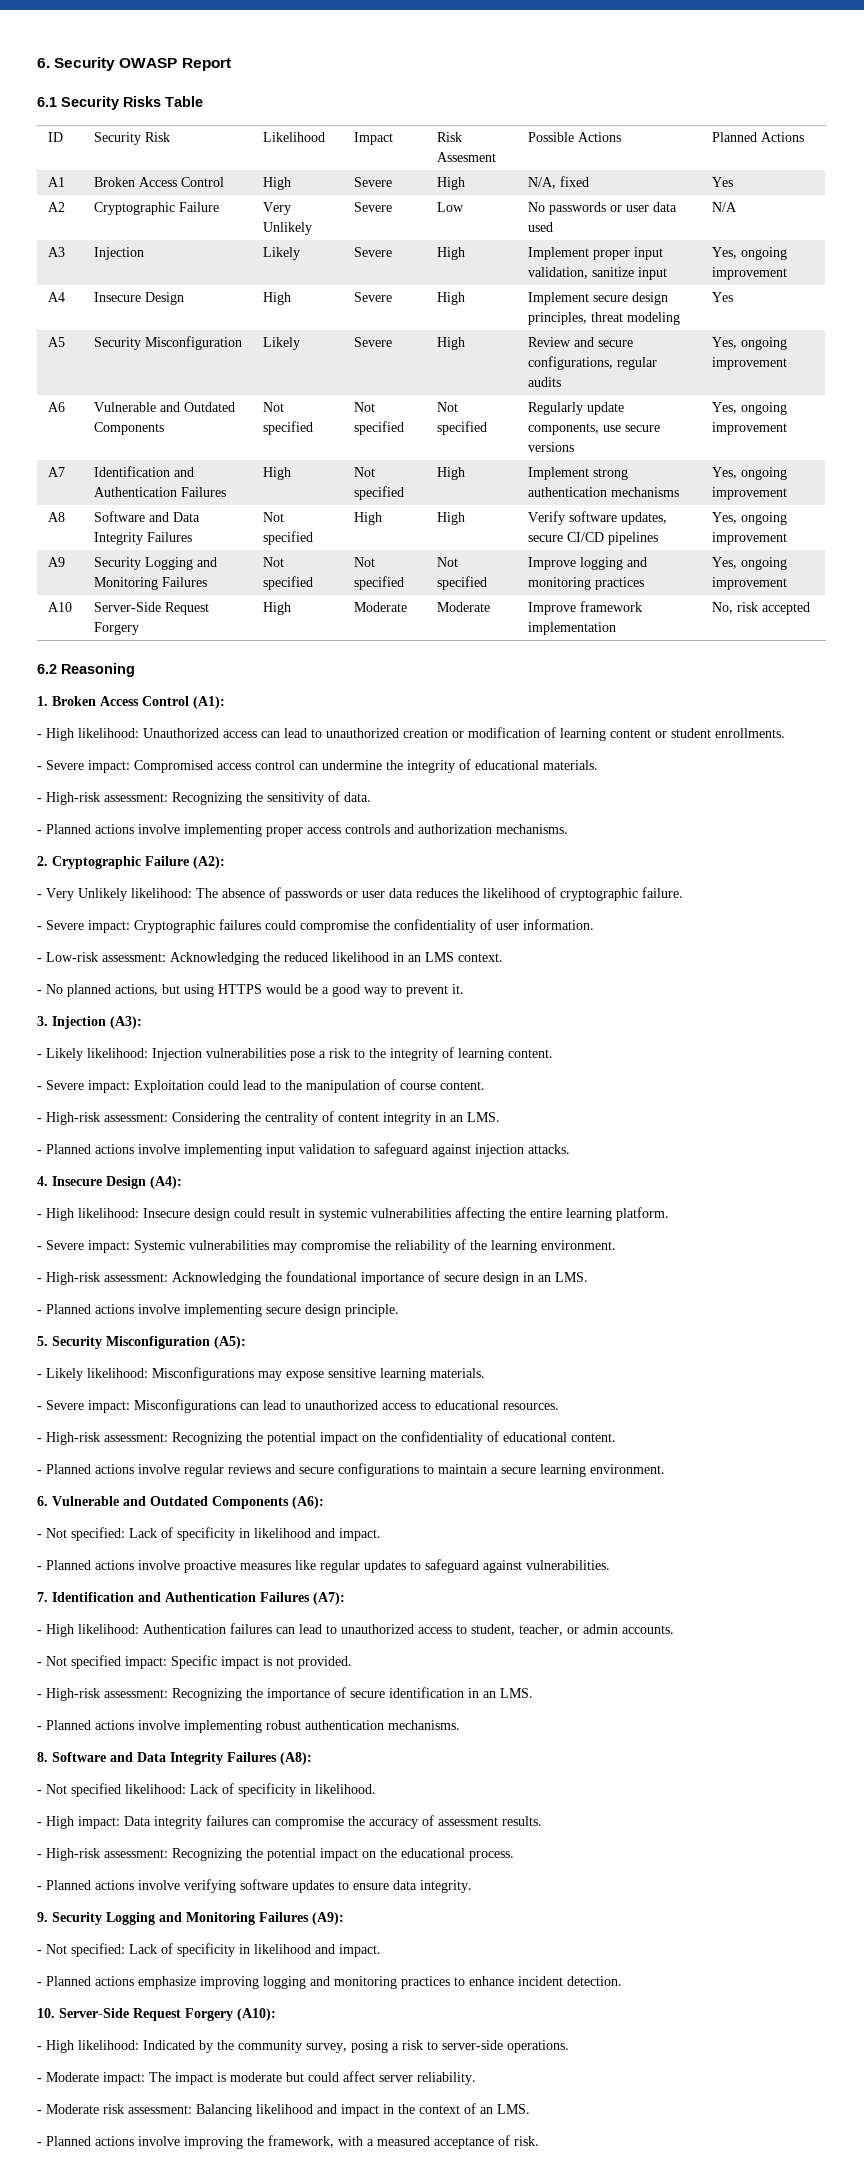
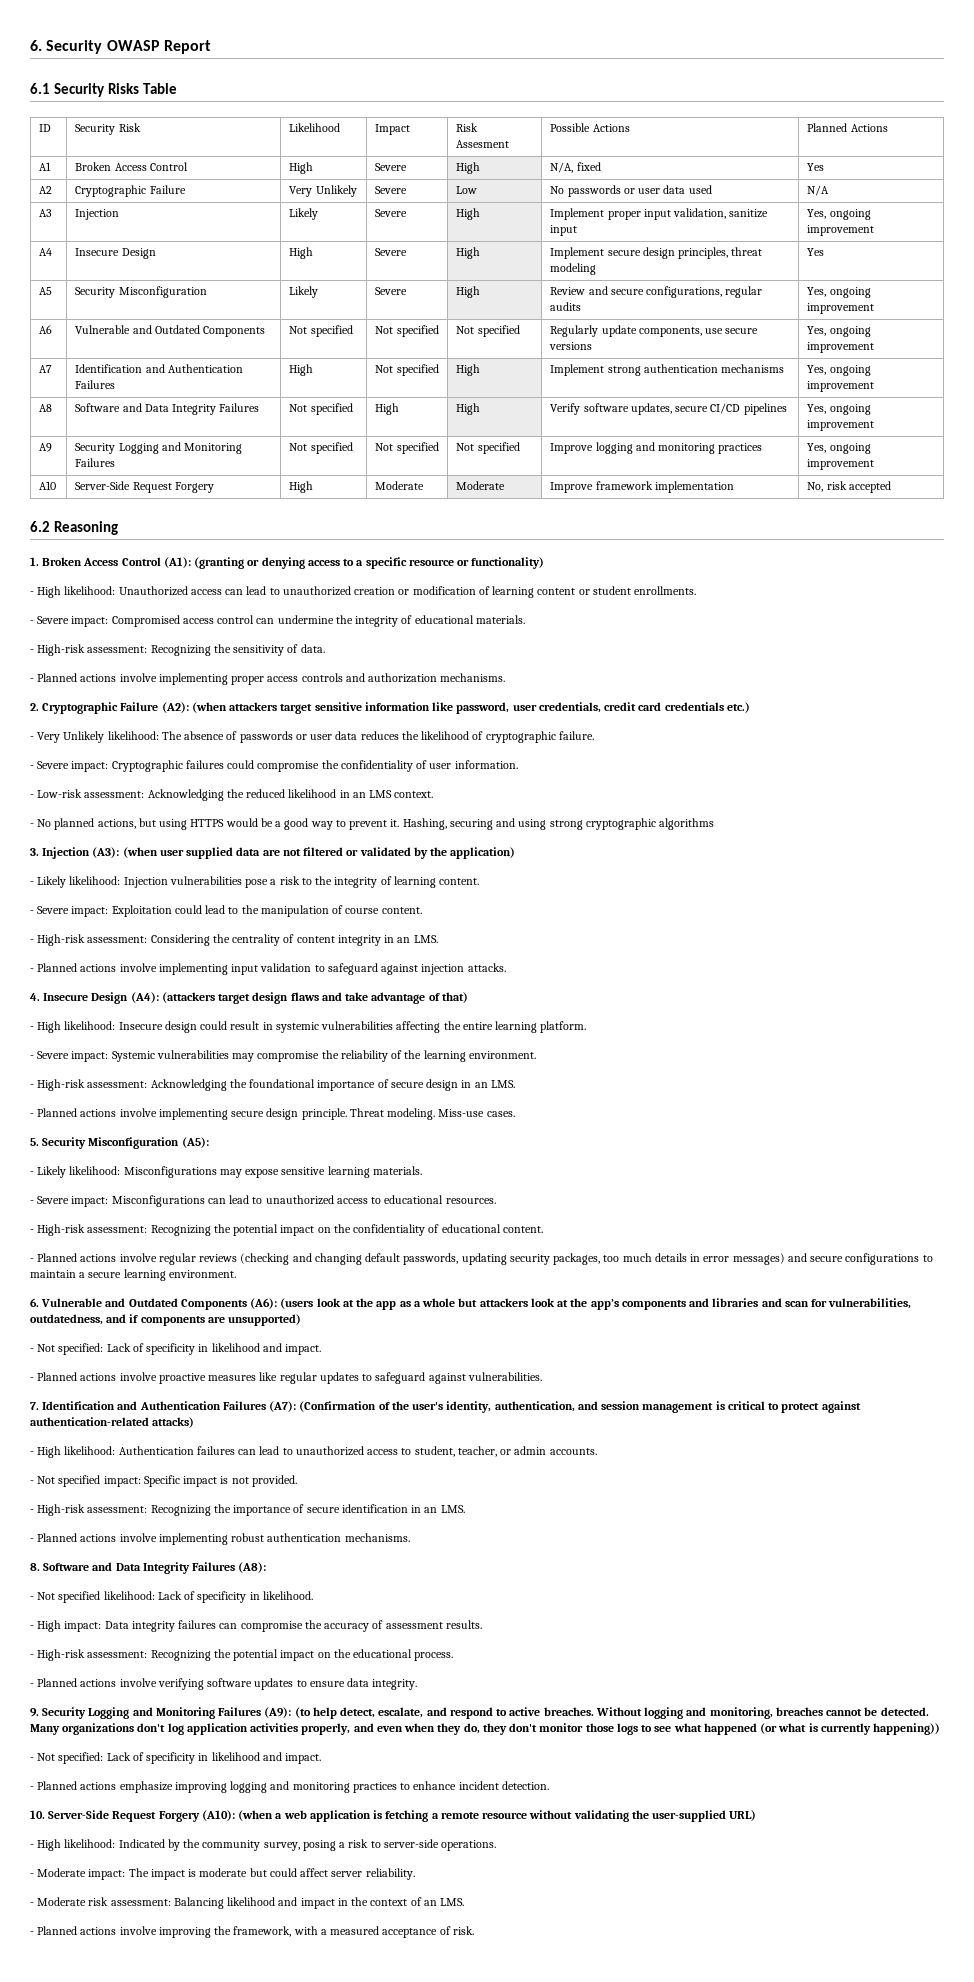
- 1. Broken Access Control (A1):
+ 1. Broken Access Control (A1): (granting or denying access to a specific resource or functionality)
- 2. Cryptographic Failure (A2):
+ 2. Cryptographic Failure (A2): (when attackers target sensitive information like password, user credentials, credit card credentials etc.)
- - No planned actions, but using HTTPS would be a good way to prevent it.
- 3. Injection (A3):
+ - No planned actions, but using HTTPS would be a good way to prevent it. Hashing, securing and using strong cryptographic algorithms
+ 3. Injection (A3): (when user supplied data are not filtered or validated by the application)
- 4. Insecure Design (A4):
+ 4. Insecure Design (A4): (attackers target design flaws and take advantage of that)
+ Threat modeling. Miss-use cases.
- - Planned actions involve regular reviews and secure configurations to maintain a secure learning environment.
+ - Planned actions involve regular reviews (checking and changing default passwords, updating security packages, too much details in error messages) and secure configurations to maintain a secure learning environment.
- 6. Vulnerable and Outdated Components (A6):
+ 6. Vulnerable and Outdated Components (A6): (users look at the app as a whole but attackers look at the app’s components and libraries and scan for vulnerabilities, outdatedness, and if components are unsupported)
- 7. Identification and Authentication Failures (A7):
+ 7. Identification and Authentication Failures (A7): (Confirmation of the user's identity, authentication, and session management is critical to protect against authentication-related attacks)
- 9. Security Logging and Monitoring Failures (A9):
+ 9. Security Logging and Monitoring Failures (A9): (to help detect, escalate, and respond to active breaches. Without logging and monitoring, breaches cannot be detected. Many organizations don't log application activities properly, and even when they do, they don't monitor those logs to see what happened (or what is currently happening))
- 10. Server-Side Request Forgery (A10):
+ 10. Server-Side Request Forgery (A10): (when a web application is fetching a remote resource without validating the user-supplied URL)

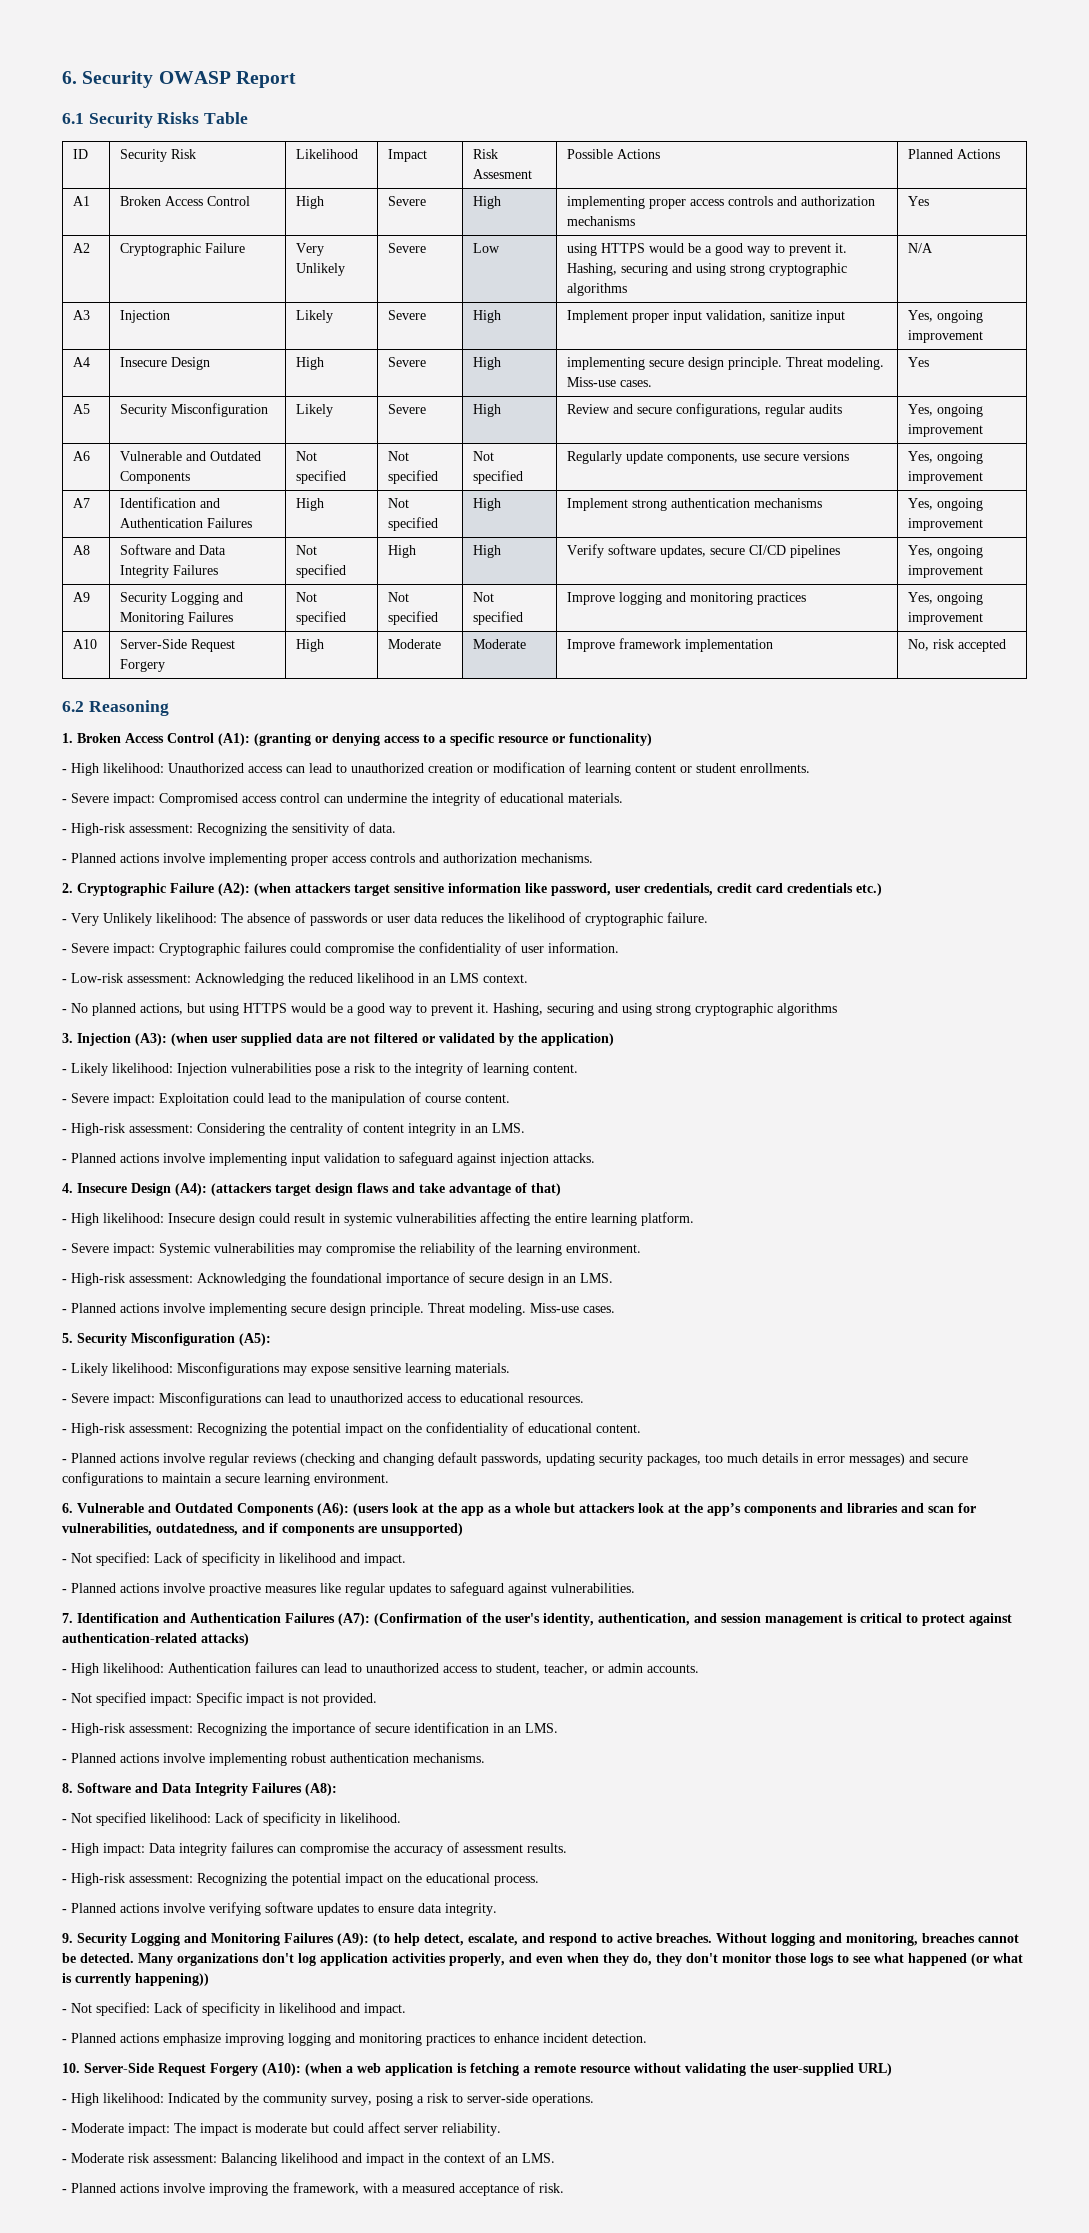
- A1 | Broken Access Control | High | Severe | High | N/A, fixed | Yes
+ A1 | Broken Access Control | High | Severe | High | implementing proper access controls and authorization mechanisms | Yes
- A2 | Cryptographic Failure | Very Unlikely | Severe | Low | No passwords or user data used | N/A
+ A2 | Cryptographic Failure | Very Unlikely | Severe | Low | using HTTPS would be a good way to prevent it. Hashing, securing and using strong cryptographic algorithms | N/A
- A4 | Insecure Design | High | Severe | High | Implement secure design principles, threat modeling | Yes
+ A4 | Insecure Design | High | Severe | High | implementing secure design principle. Threat modeling. Miss-use cases. | Yes

